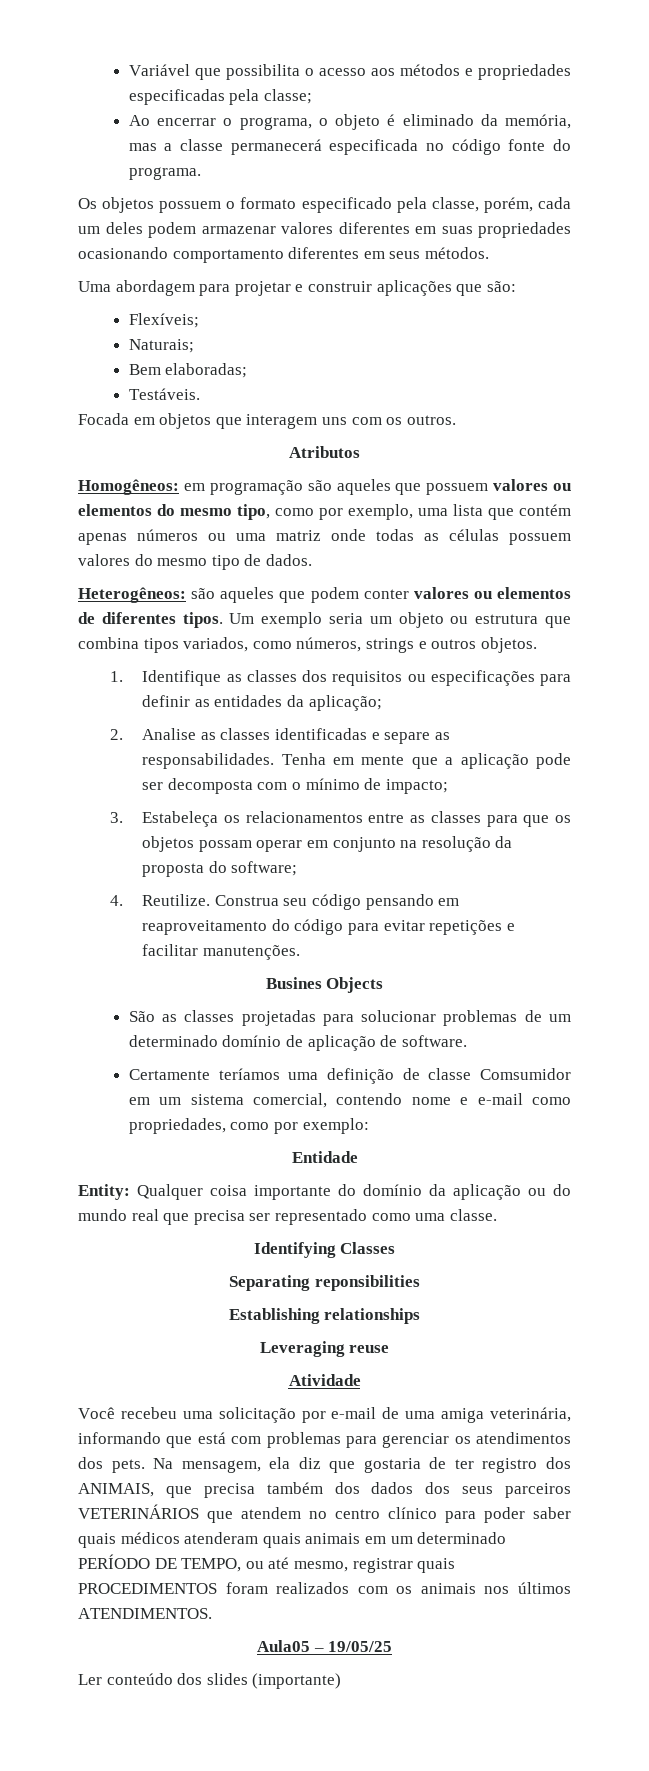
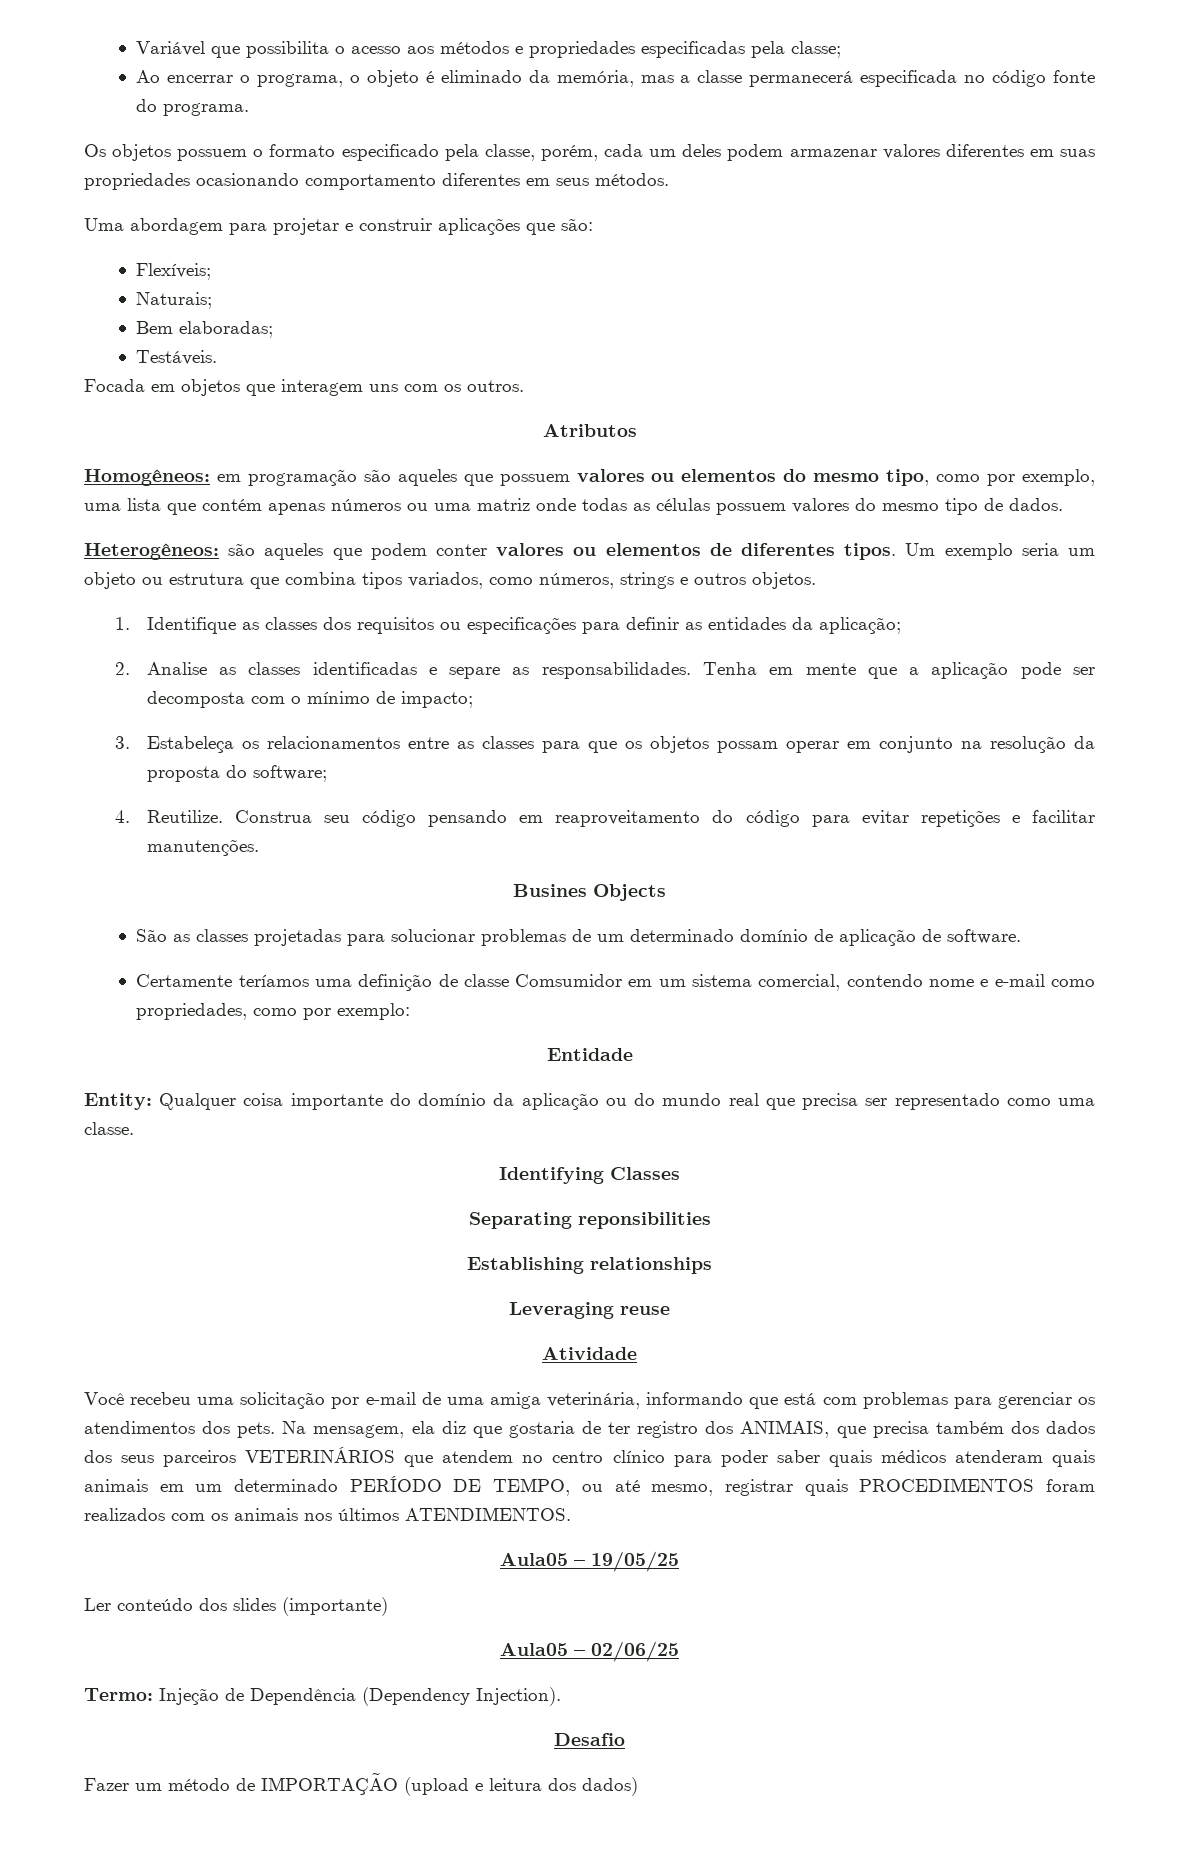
+ Aula05 – 02/06/25
+ Termo: Injeção de Dependência (Dependency Injection).
+ Desafio
+ Fazer um método de IMPORTAÇÃO (upload e leitura dos dados)

